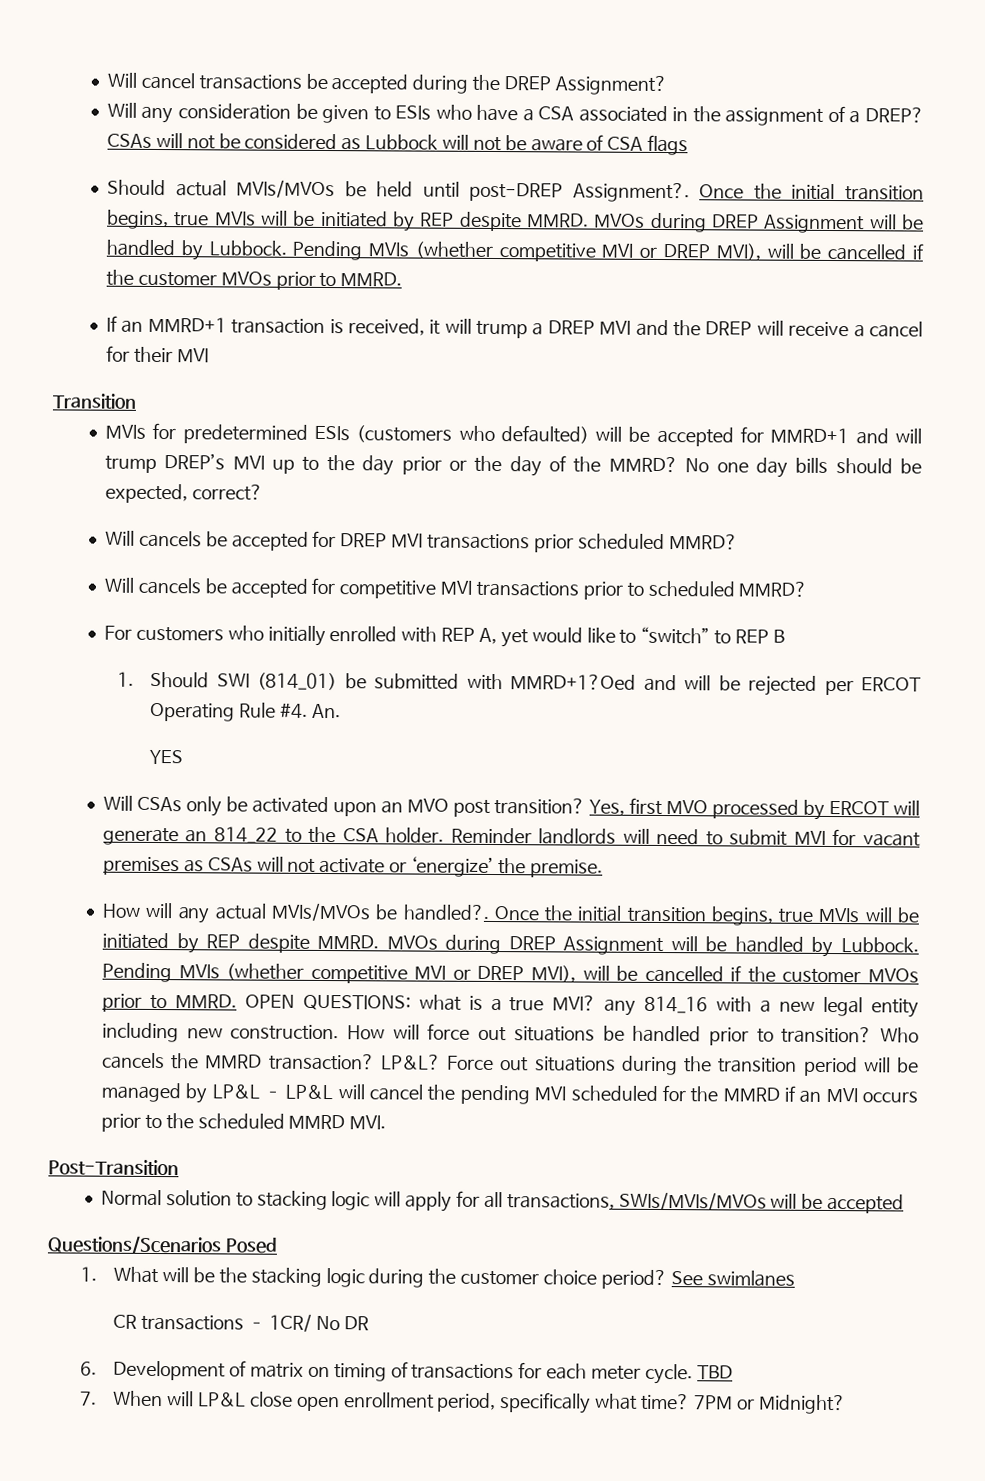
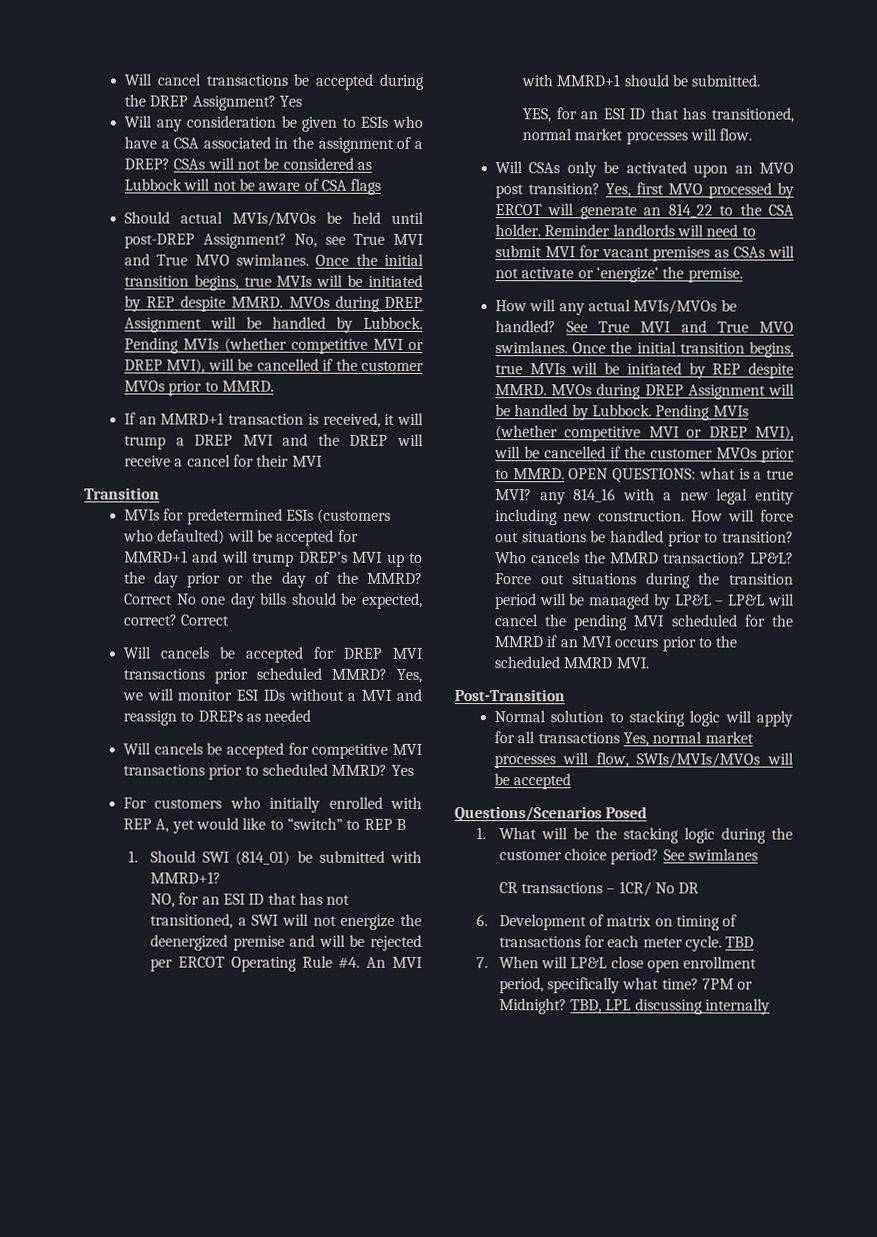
- Will cancel transactions be accepted during the DREP Assignment?
+ Will cancel transactions be accepted during the DREP Assignment? Yes
- Should actual MVIs/MVOs be held until post-DREP Assignment?.
+ Should actual MVIs/MVOs be held until post-DREP Assignment? No, see True MVI and True MVO swimlanes.
- No one day bills should be expected, correct?
+ Correct No one day bills should be expected, correct? Correct
+ Yes, we will monitor ESI IDs without a MVI and reassign to DREPs as needed
- Will cancels be accepted for competitive MVI transactions prior to scheduled MMRD?
+ Will cancels be accepted for competitive MVI transactions prior to scheduled MMRD? Yes
- 1. Should SWI (814_01) be submitted with MMRD+1?Oed and will be rejected per ERCOT Operating Rule #4.
+ 1. Should SWI (814_01) be submitted with MMRD+1?
+ NO, for an ESI ID that has not transitioned, a SWI will not energize the deenergized premise and will be rejected per ERCOT Operating Rule #4.
- An.
- YES
+ An MVI with MMRD+1 should be submitted.
+ YES, for an ESI ID that has transitioned, normal market processes will flow.
- How will any actual MVIs/MVOs be handled?.
+ How will any actual MVIs/MVOs be handled? See True MVI and True MVO swimlanes.
- Normal solution to stacking logic will apply for all transactions, SWIs/MVIs/MVOs will be accepted
+ Normal solution to stacking logic will apply for all transactions Yes, normal market processes will flow, SWIs/MVIs/MVOs will be accepted
+ TBD, LPL discussing internally

